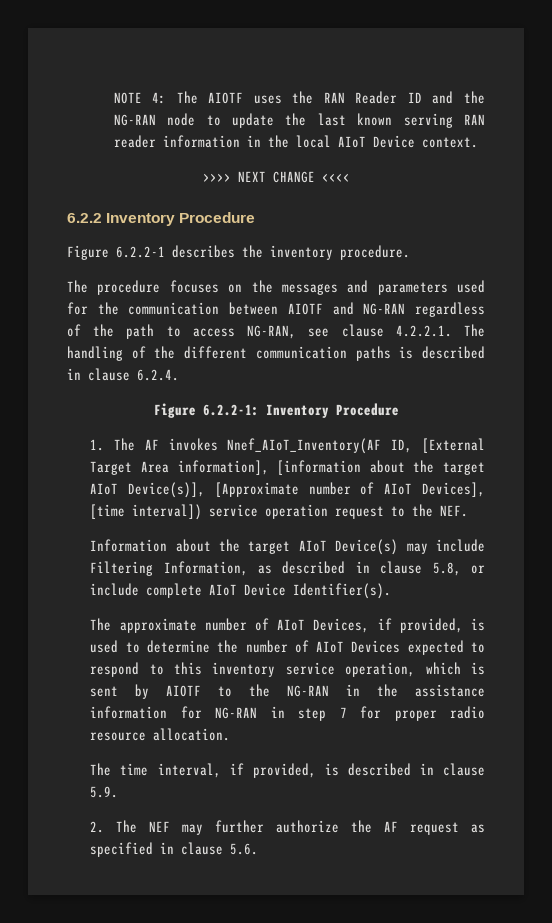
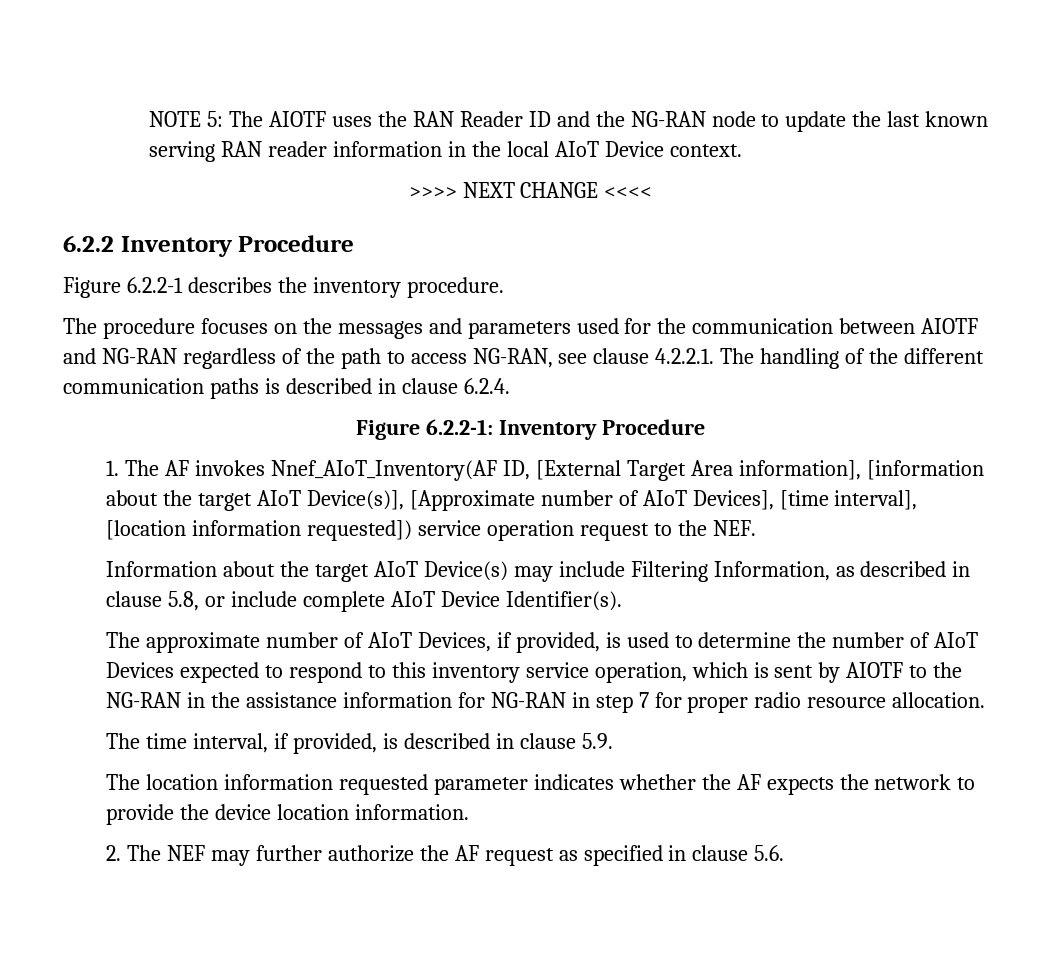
- NOTE 4: The AIOTF uses the RAN Reader ID and the NG-RAN node to update the last known serving RAN reader information in the local AIoT Device context.
+ NOTE 5: The AIOTF uses the RAN Reader ID and the NG-RAN node to update the last known serving RAN reader information in the local AIoT Device context.
- 1. The AF invokes Nnef_AIoT_Inventory(AF ID, [External Target Area information], [information about the target AIoT Device(s)], [Approximate number of AIoT Devices], [time interval]) service operation request to the NEF.
+ 1. The AF invokes Nnef_AIoT_Inventory(AF ID, [External Target Area information], [information about the target AIoT Device(s)], [Approximate number of AIoT Devices], [time interval], [location information requested]) service operation request to the NEF.
+ The location information requested parameter indicates whether the AF expects the network to provide the device location information.

